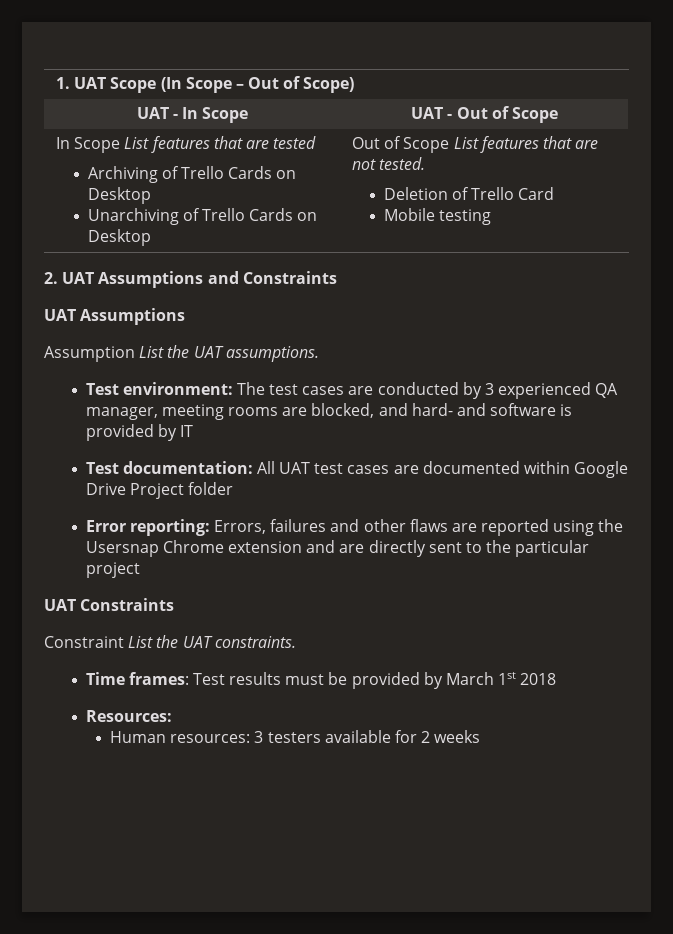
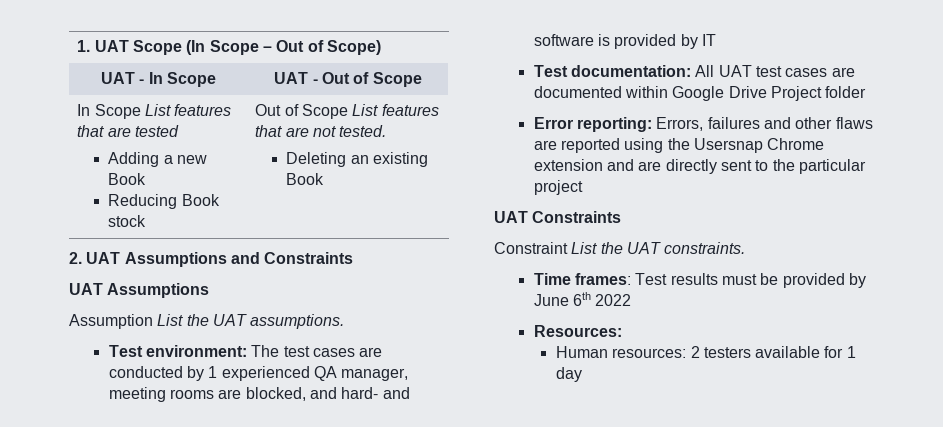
  In Scope List features that are tested
- Archiving of Trello Cards on Desktop
- Unarchiving of Trello Cards on Desktop | Out of Scope List features that are not tested.
- Deletion of Trello Card
- Mobile testing
+ Adding a new Book
+ Reducing Book stock | Out of Scope List features that are not tested.
+ Deleting an existing Book
- Test environment: The test cases are conducted by 3 experienced QA manager, meeting rooms are blocked, and hard- and software is provided by IT
+ Test environment: The test cases are conducted by 1 experienced QA manager, meeting rooms are blocked, and hard- and software is provided by IT
- Time frames: Test results must be provided by March 1st 2018
+ Time frames: Test results must be provided by June 6th 2022
- Human resources: 3 testers available for 2 weeks
+ Human resources: 2 testers available for 1 day

